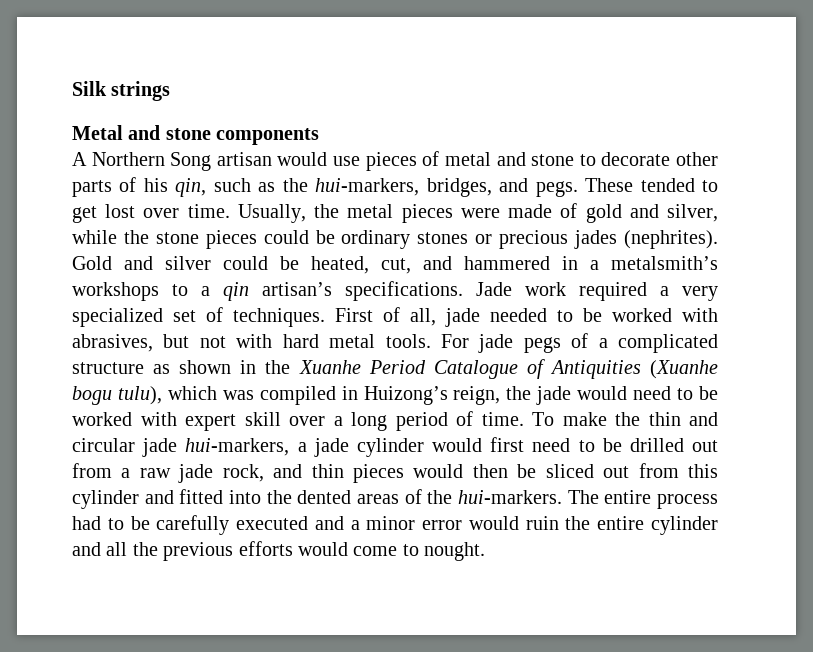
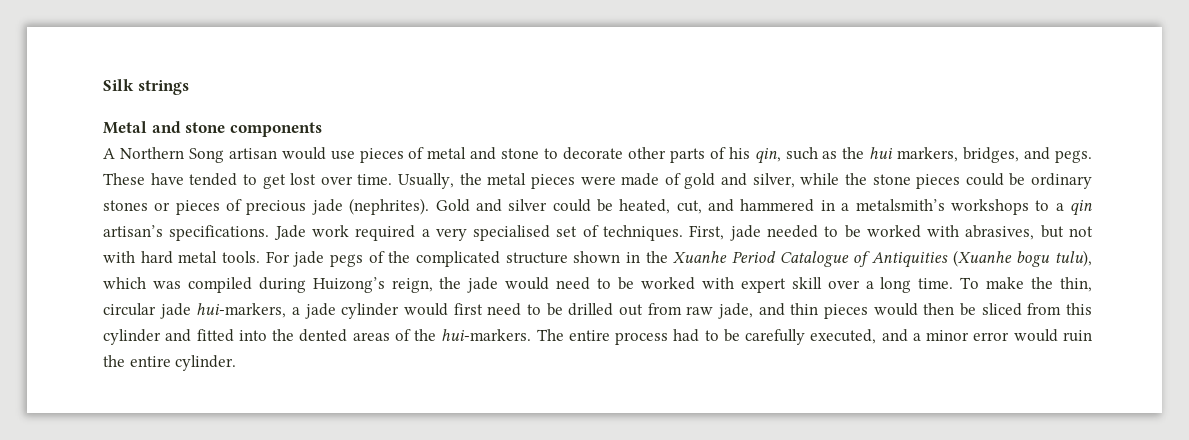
- A Northern Song artisan would use pieces of metal and stone to decorate other parts of his qin, such as the hui-markers, bridges, and pegs.
+ A Northern Song artisan would use pieces of metal and stone to decorate other parts of his qin, such as the hui markers, bridges, and pegs.
- These tended to get lost over time.
+ These have tended to get lost over time.
- Usually, the metal pieces were made of gold and silver, while the stone pieces could be ordinary stones or precious jades (nephrites).
+ Usually, the metal pieces were made of gold and silver, while the stone pieces could be ordinary stones or pieces of precious jade (nephrites).
- Jade work required a very specialized set of techniques.
+ Jade work required a very specialised set of techniques.
- First of all, jade needed to be worked with abrasives, but not with hard metal tools.
+ First, jade needed to be worked with abrasives, but not with hard metal tools.
- For jade pegs of a complicated structure as shown in the Xuanhe Period Catalogue of Antiquities (Xuanhe bogu tulu), which was compiled in Huizong’s reign, the jade would need to be worked with expert skill over a long period of time.
+ For jade pegs of the complicated structure shown in the Xuanhe Period Catalogue of Antiquities (Xuanhe bogu tulu), which was compiled during Huizong’s reign, the jade would need to be worked with expert skill over a long time.
- To make the thin and circular jade hui-markers, a jade cylinder would first need to be drilled out from a raw jade rock, and thin pieces would then be sliced out from this cylinder and fitted into the dented areas of the hui-markers.
+ To make the thin, circular jade hui-markers, a jade cylinder would first need to be drilled out from raw jade, and thin pieces would then be sliced from this cylinder and fitted into the dented areas of the hui-markers.
- The entire process had to be carefully executed and a minor error would ruin the entire cylinder and all the previous efforts would come to nought.
+ The entire process had to be carefully executed, and a minor error would ruin the entire cylinder.

